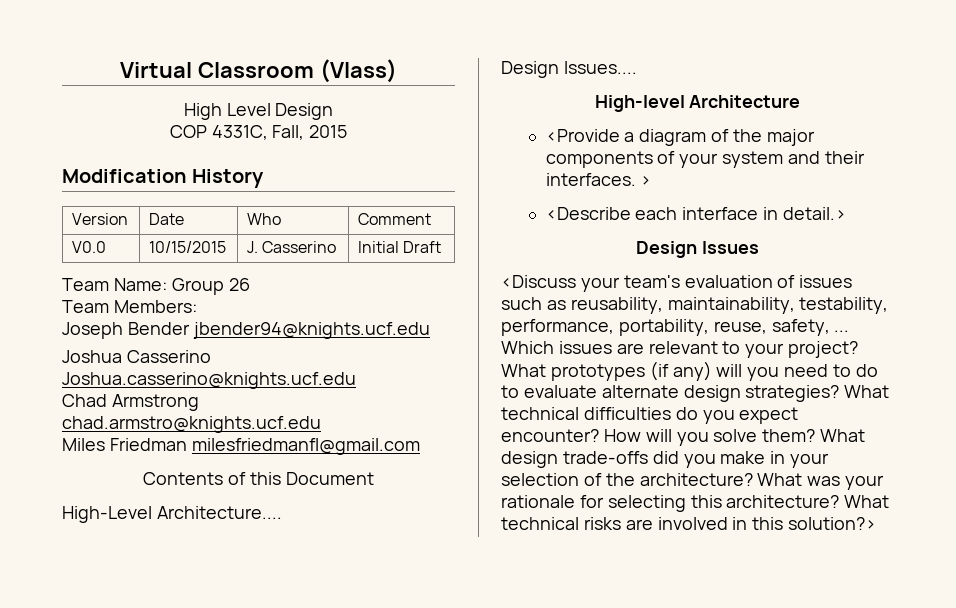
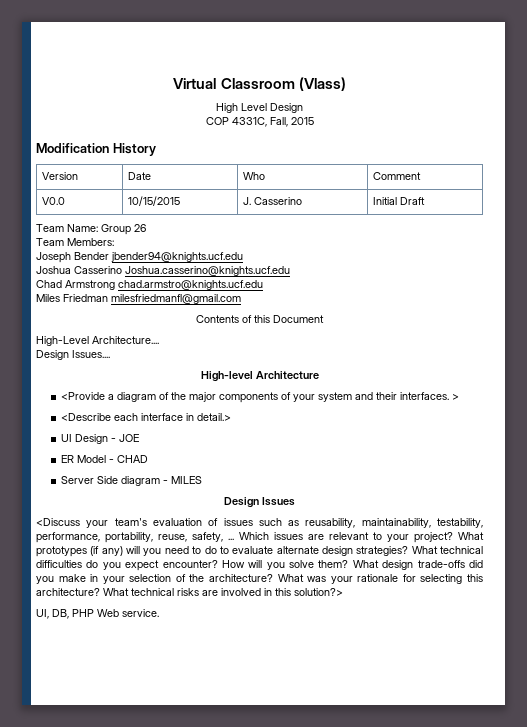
+ UI Design - JOE
+ ER Model - CHAD
+ Server Side diagram - MILES
+ UI, DB, PHP Web service.

